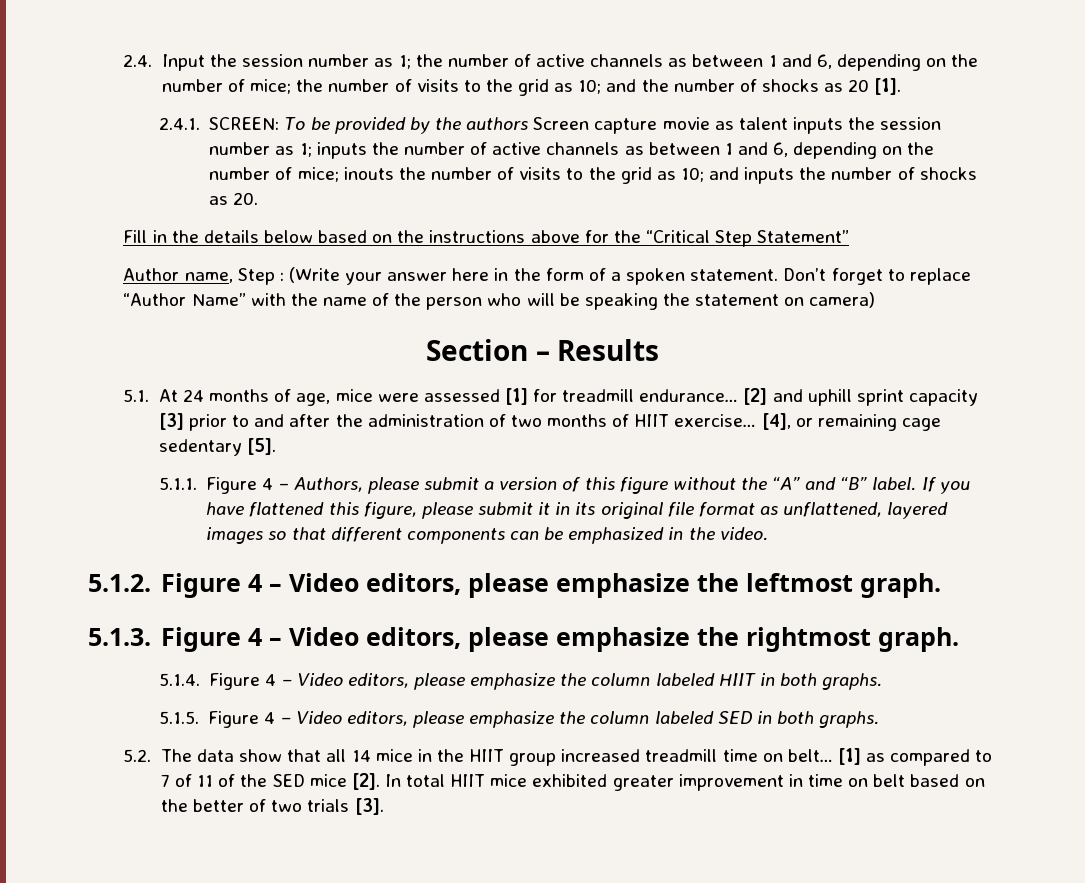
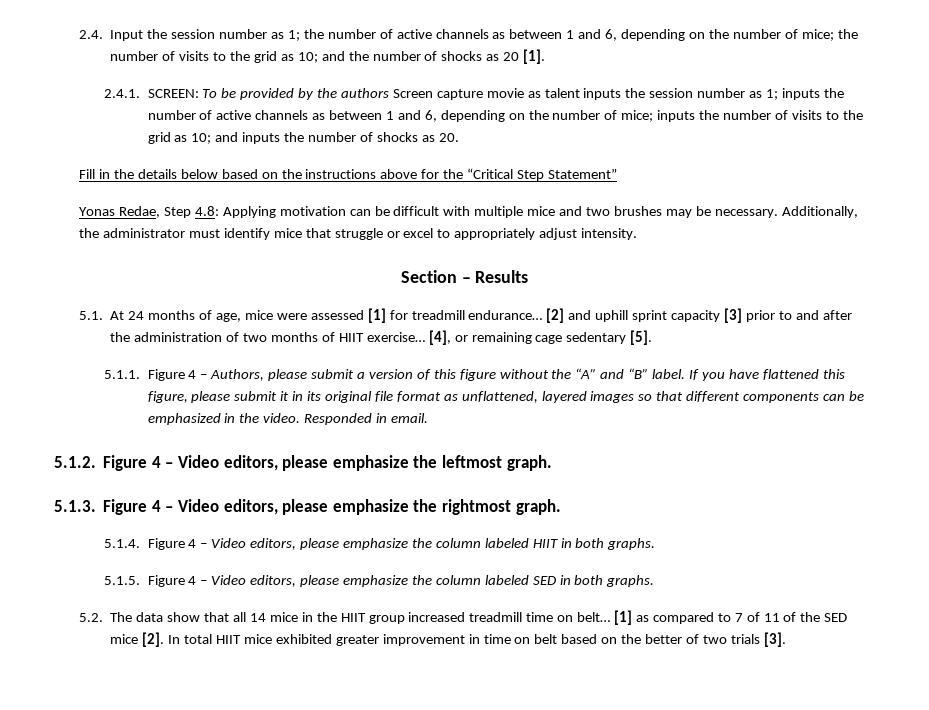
- 2.4.1. SCREEN: To be provided by the authors Screen capture movie as talent inputs the session number as 1; inputs the number of active channels as between 1 and 6, depending on the number of mice; inouts the number of visits to the grid as 10; and inputs the number of shocks as 20.
+ 2.4.1. SCREEN: To be provided by the authors Screen capture movie as talent inputs the session number as 1; inputs the number of active channels as between 1 and 6, depending on the number of mice; inputs the number of visits to the grid as 10; and inputs the number of shocks as 20.
- Author name, Step : (Write your answer here in the form of a spoken statement. Don’t forget to replace “Author Name” with the name of the person who will be speaking the statement on camera)
+ Yonas Redae, Step 4.8: Applying motivation can be difficult with multiple mice and two brushes may be necessary. Additionally, the administrator must identify mice that struggle or excel to appropriately adjust intensity.
+ Responded in email.

